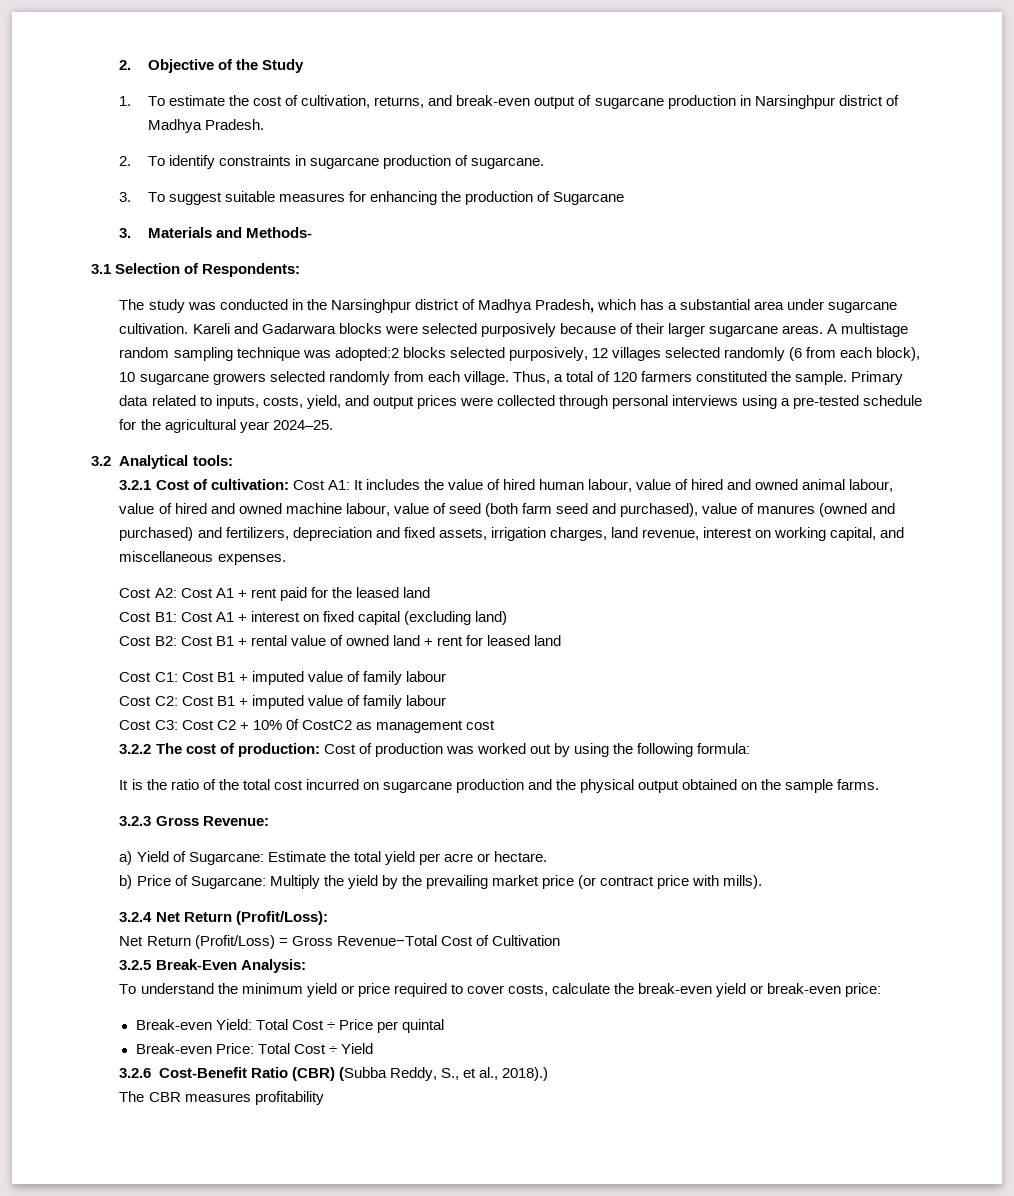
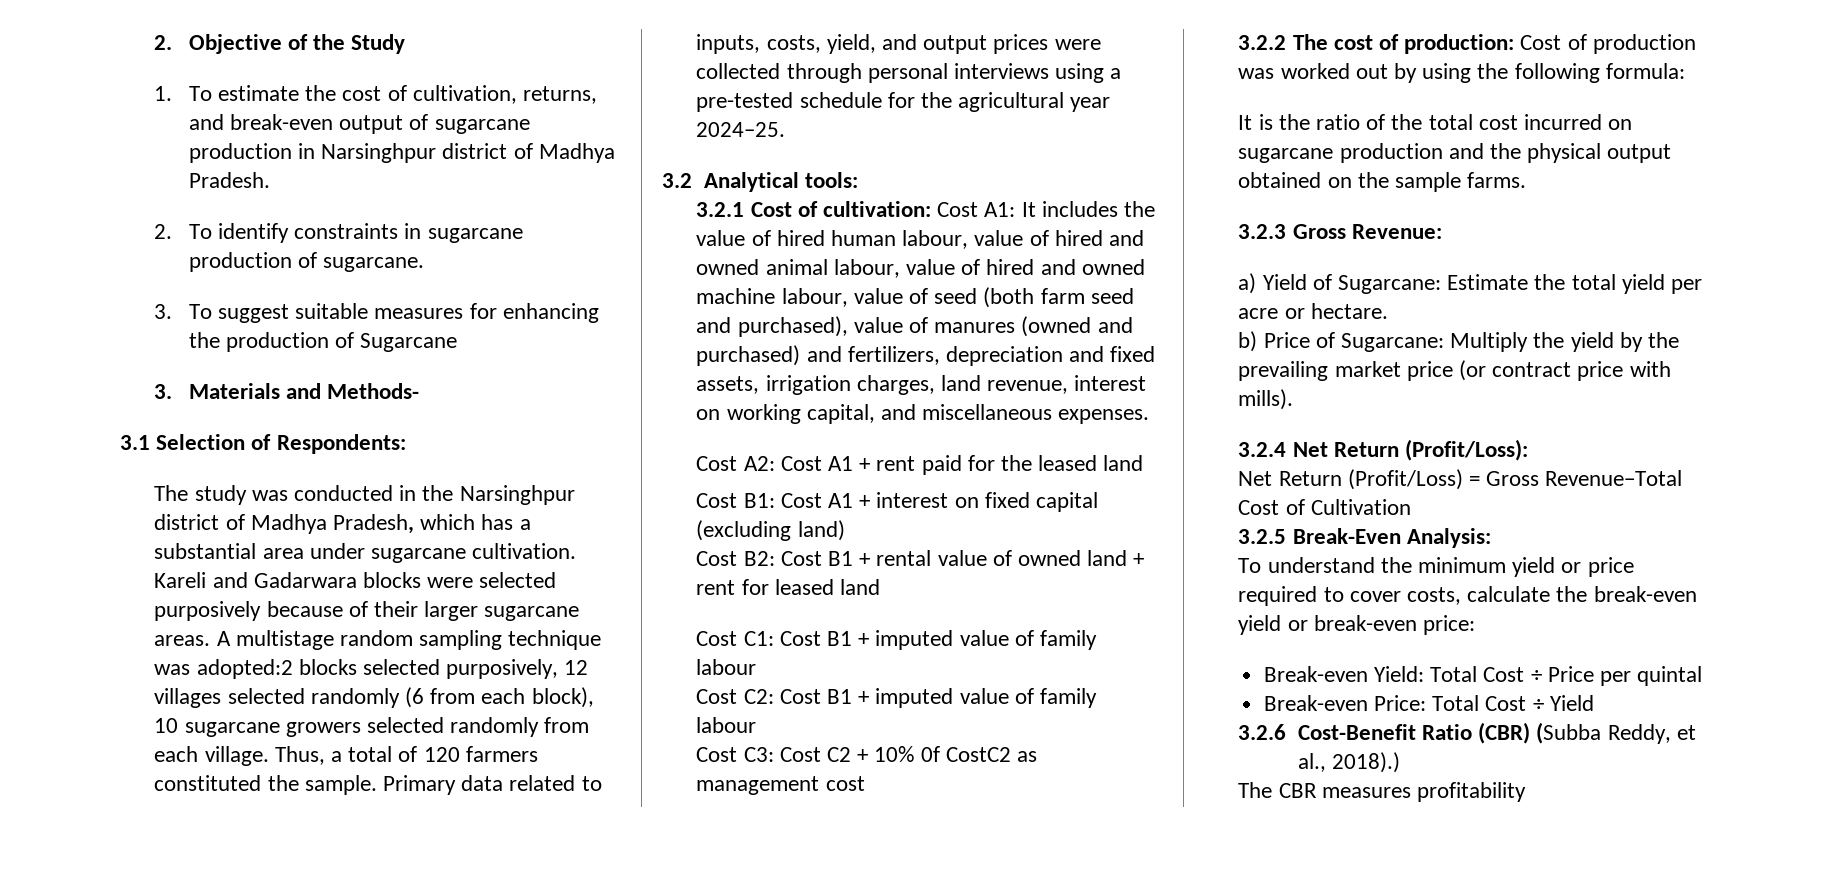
- 3.2.6 Cost-Benefit Ratio (CBR) (Subba Reddy, S., et al., 2018).)
+ 3.2.6 Cost-Benefit Ratio (CBR) (Subba Reddy, et al., 2018).)

